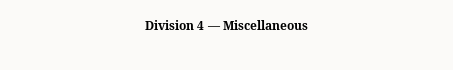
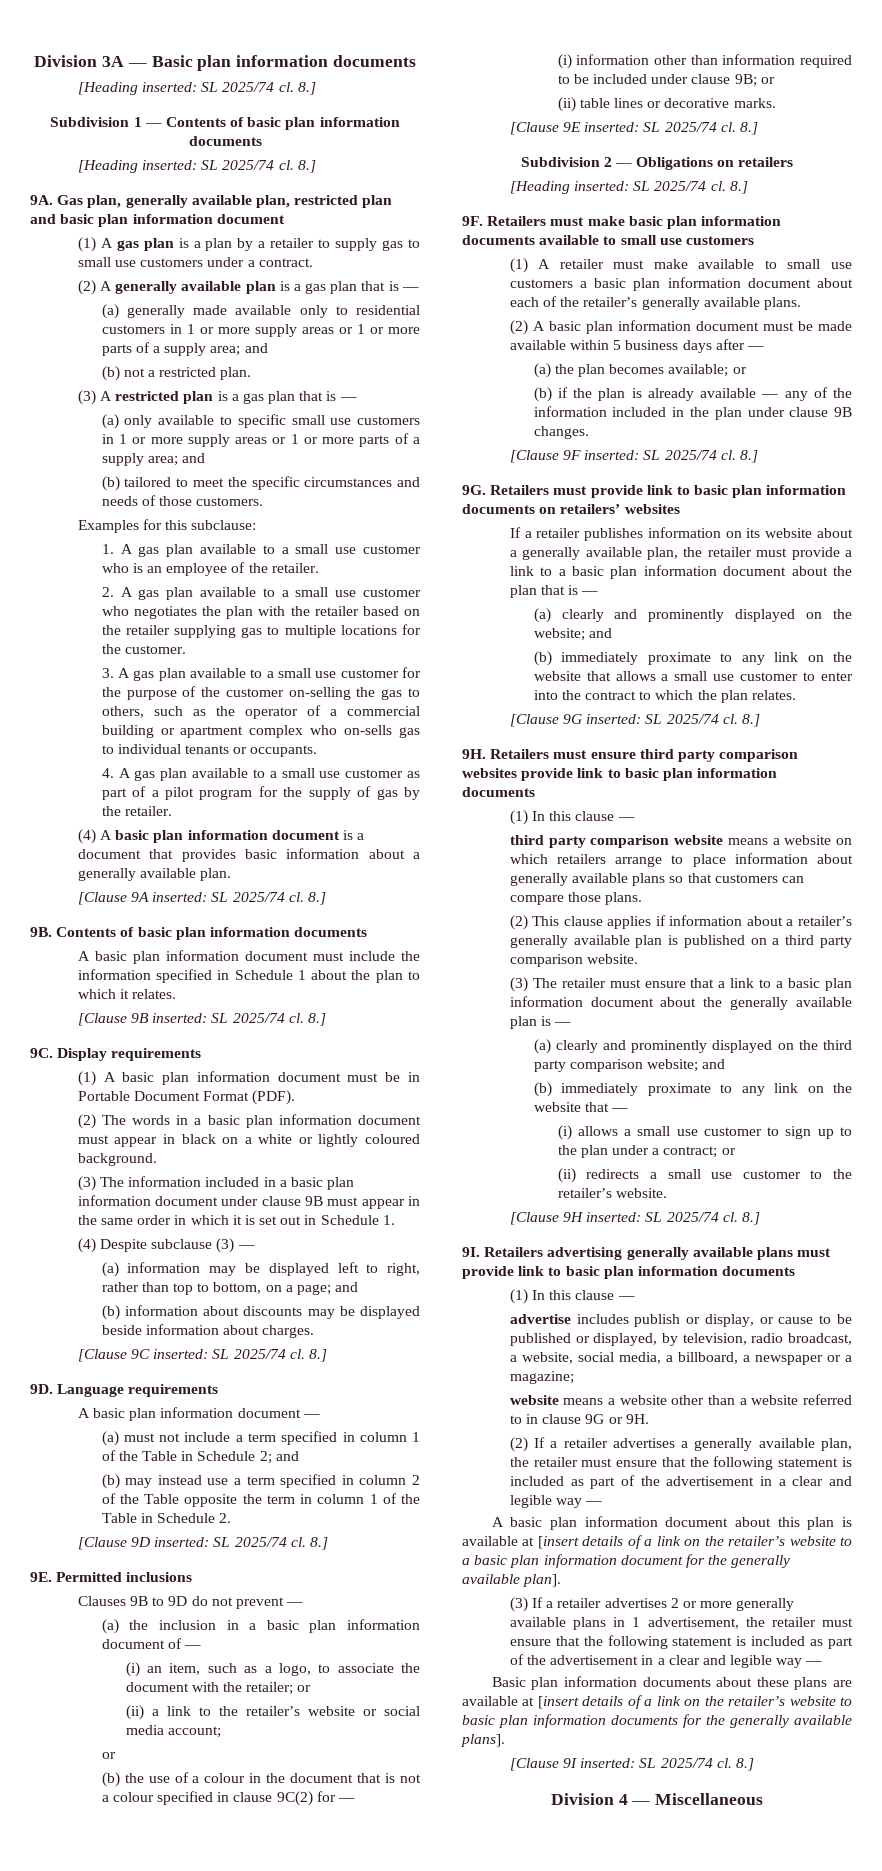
+ Division 3A — Basic plan information documents
+ [Heading inserted: SL 2025/74 cl. 8.]
+ Subdivision 1 — Contents of basic plan information documents
+ [Heading inserted: SL 2025/74 cl. 8.]
+ 9A. Gas plan, generally available plan, restricted plan and basic plan information document
+ (1) A gas plan is a plan by a retailer to supply gas to small use customers under a contract.
+ (2) A generally available plan is a gas plan that is —
+ (a) generally made available only to residential customers in 1 or more supply areas or 1 or more parts of a supply area; and
+ (b) not a restricted plan.
+ (3) A restricted plan is a gas plan that is —
+ (a) only available to specific small use customers in 1 or more supply areas or 1 or more parts of a supply area; and
+ (b) tailored to meet the specific circumstances and needs of those customers.
+ Examples for this subclause:
+ 1. A gas plan available to a small use customer who is an employee of the retailer.
+ 2. A gas plan available to a small use customer who negotiates the plan with the retailer based on the retailer supplying gas to multiple locations for the customer.
+ 3. A gas plan available to a small use customer for the purpose of the customer on-selling the gas to others, such as the operator of a commercial building or apartment complex who on-sells gas to individual tenants or occupants.
+ 4. A gas plan available to a small use customer as part of a pilot program for the supply of gas by the retailer.
+ (4) A basic plan information document is a document that provides basic information about a generally available plan.
+ [Clause 9A inserted: SL 2025/74 cl. 8.]
+ 9B. Contents of basic plan information documents
+ A basic plan information document must include the information specified in Schedule 1 about the plan to which it relates.
+ [Clause 9B inserted: SL 2025/74 cl. 8.]
+ 9C. Display requirements
+ (1) A basic plan information document must be in Portable Document Format (PDF).
+ (2) The words in a basic plan information document must appear in black on a white or lightly coloured background.
+ (3) The information included in a basic plan information document under clause 9B must appear in the same order in which it is set out in Schedule 1.
+ (4) Despite subclause (3) —
+ (a) information may be displayed left to right, rather than top to bottom, on a page; and
+ (b) information about discounts may be displayed beside information about charges.
+ [Clause 9C inserted: SL 2025/74 cl. 8.]
+ 9D. Language requirements
+ A basic plan information document —
+ (a) must not include a term specified in column 1 of the Table in Schedule 2; and
+ (b) may instead use a term specified in column 2 of the Table opposite the term in column 1 of the Table in Schedule 2.
+ [Clause 9D inserted: SL 2025/74 cl. 8.]
+ 9E. Permitted inclusions
+ Clauses 9B to 9D do not prevent —
+ (a) the inclusion in a basic plan information document of —
+ (i) an item, such as a logo, to associate the document with the retailer; or
+ (ii) a link to the retailer’s website or social media account;
+ or
+ (b) the use of a colour in the document that is not a colour specified in clause 9C(2) for —
+ (i) information other than information required to be included under clause 9B; or
+ (ii) table lines or decorative marks.
+ [Clause 9E inserted: SL 2025/74 cl. 8.]
+ Subdivision 2 — Obligations on retailers
+ [Heading inserted: SL 2025/74 cl. 8.]
+ 9F. Retailers must make basic plan information documents available to small use customers
+ (1) A retailer must make available to small use customers a basic plan information document about each of the retailer’s generally available plans.
+ (2) A basic plan information document must be made available within 5 business days after —
+ (a) the plan becomes available; or
+ (b) if the plan is already available — any of the information included in the plan under clause 9B changes.
+ [Clause 9F inserted: SL 2025/74 cl. 8.]
+ 9G. Retailers must provide link to basic plan information documents on retailers’ websites
+ If a retailer publishes information on its website about a generally available plan, the retailer must provide a link to a basic plan information document about the plan that is —
+ (a) clearly and prominently displayed on the website; and
+ (b) immediately proximate to any link on the website that allows a small use customer to enter into the contract to which the plan relates.
+ [Clause 9G inserted: SL 2025/74 cl. 8.]
+ 9H. Retailers must ensure third party comparison websites provide link to basic plan information documents
+ (1) In this clause —
+ third party comparison website means a website on which retailers arrange to place information about generally available plans so that customers can compare those plans.
+ (2) This clause applies if information about a retailer’s generally available plan is published on a third party comparison website.
+ (3) The retailer must ensure that a link to a basic plan information document about the generally available plan is —
+ (a) clearly and prominently displayed on the third party comparison website; and
+ (b) immediately proximate to any link on the website that —
+ (i) allows a small use customer to sign up to the plan under a contract; or
+ (ii) redirects a small use customer to the retailer’s website.
+ [Clause 9H inserted: SL 2025/74 cl. 8.]
+ 9I. Retailers advertising generally available plans must provide link to basic plan information documents
+ (1) In this clause —
+ advertise includes publish or display, or cause to be published or displayed, by television, radio broadcast, a website, social media, a billboard, a newspaper or a magazine;
+ website means a website other than a website referred to in clause 9G or 9H.
+ (2) If a retailer advertises a generally available plan, the retailer must ensure that the following statement is included as part of the advertisement in a clear and legible way —
+ A basic plan information document about this plan is available at [insert details of a link on the retailer’s website to a basic plan information document for the generally available plan].
+ (3) If a retailer advertises 2 or more generally available plans in 1 advertisement, the retailer must ensure that the following statement is included as part of the advertisement in a clear and legible way —
+ Basic plan information documents about these plans are available at [insert details of a link on the retailer’s website to basic plan information documents for the generally available plans].
+ [Clause 9I inserted: SL 2025/74 cl. 8.]

